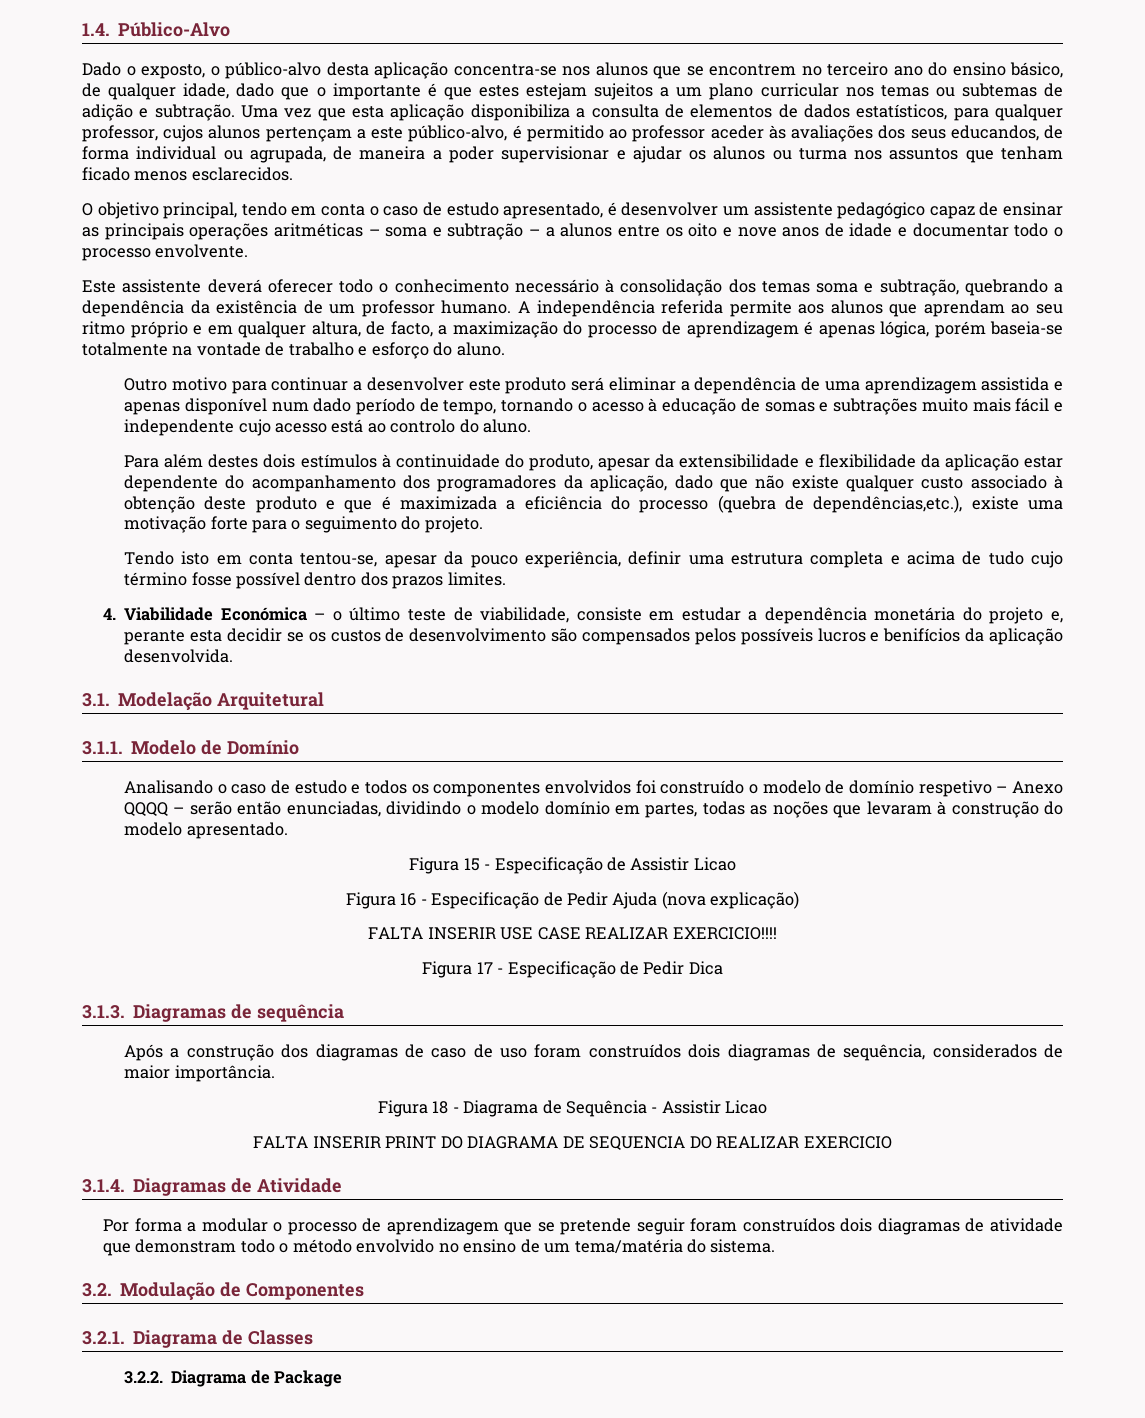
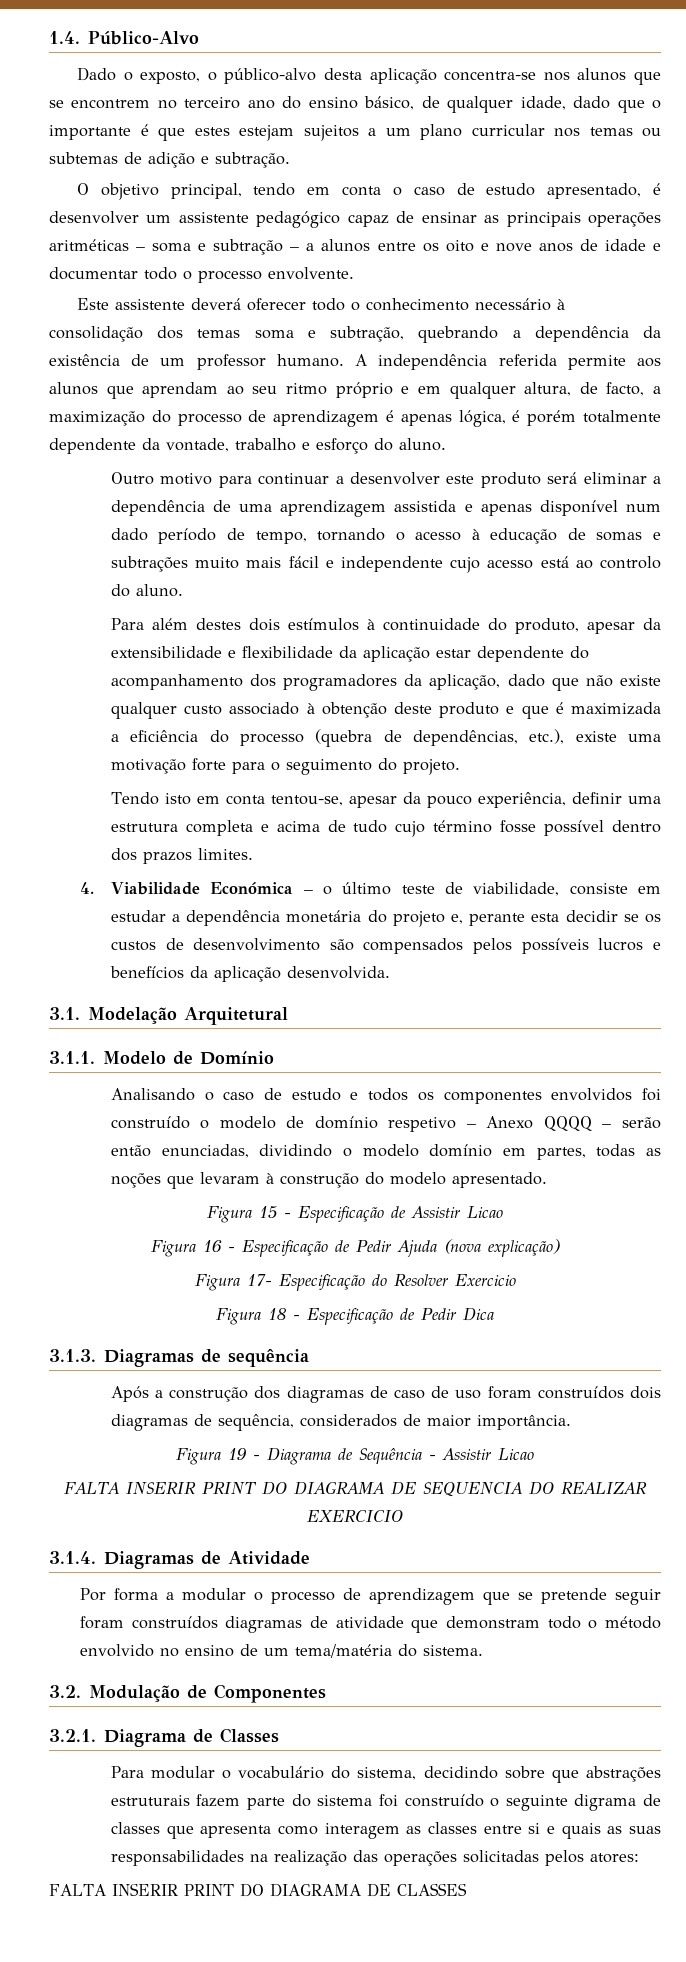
- Uma vez que esta aplicação disponibiliza a consulta de elementos de dados estatísticos, para qualquer professor, cujos alunos pertençam a este público-alvo, é permitido ao professor aceder às avaliações dos seus educandos, de forma individual ou agrupada, de maneira a poder supervisionar e ajudar os alunos ou turma nos assuntos que tenham ficado menos esclarecidos.
- A independência referida permite aos alunos que aprendam ao seu ritmo próprio e em qualquer altura, de facto, a maximização do processo de aprendizagem é apenas lógica, porém baseia-se totalmente na vontade de trabalho e esforço do aluno.
+ A independência referida permite aos alunos que aprendam ao seu ritmo próprio e em qualquer altura, de facto, a maximização do processo de aprendizagem é apenas lógica, é porém totalmente dependente da vontade, trabalho e esforço do aluno.
- Para além destes dois estímulos à continuidade do produto, apesar da extensibilidade e flexibilidade da aplicação estar dependente do acompanhamento dos programadores da aplicação, dado que não existe qualquer custo associado à obtenção deste produto e que é maximizada a eficiência do processo (quebra de dependências,etc.), existe uma motivação forte para o seguimento do projeto.
+ Para além destes dois estímulos à continuidade do produto, apesar da extensibilidade e flexibilidade da aplicação estar dependente do acompanhamento dos programadores da aplicação, dado que não existe qualquer custo associado à obtenção deste produto e que é maximizada a eficiência do processo (quebra de dependências, etc.), existe uma motivação forte para o seguimento do projeto.
- 4. Viabilidade Económica – o último teste de viabilidade, consiste em estudar a dependência monetária do projeto e, perante esta decidir se os custos de desenvolvimento são compensados pelos possíveis lucros e benifícios da aplicação desenvolvida.
+ 4. Viabilidade Económica – o último teste de viabilidade, consiste em estudar a dependência monetária do projeto e, perante esta decidir se os custos de desenvolvimento são compensados pelos possíveis lucros e benefícios da aplicação desenvolvida.
- FALTA INSERIR USE CASE REALIZAR EXERCICIO!!!!
- Figura 17 - Especificação de Pedir Dica
+ Figura 17- Especificação do Resolver Exercicio
+ Figura 18 - Especificação de Pedir Dica
- Figura 18 - Diagrama de Sequência - Assistir Licao
+ Figura 19 - Diagrama de Sequência - Assistir Licao
- Por forma a modular o processo de aprendizagem que se pretende seguir foram construídos dois diagramas de atividade que demonstram todo o método envolvido no ensino de um tema/matéria do sistema.
+ Por forma a modular o processo de aprendizagem que se pretende seguir foram construídos diagramas de atividade que demonstram todo o método envolvido no ensino de um tema/matéria do sistema.
- 3.2.2. Diagrama de Package
+ Para modular o vocabulário do sistema, decidindo sobre que abstrações estruturais fazem parte do sistema foi construído o seguinte digrama de classes que apresenta como interagem as classes entre si e quais as suas responsabilidades na realização das operações solicitadas pelos atores:
+ FALTA INSERIR PRINT DO DIAGRAMA DE CLASSES

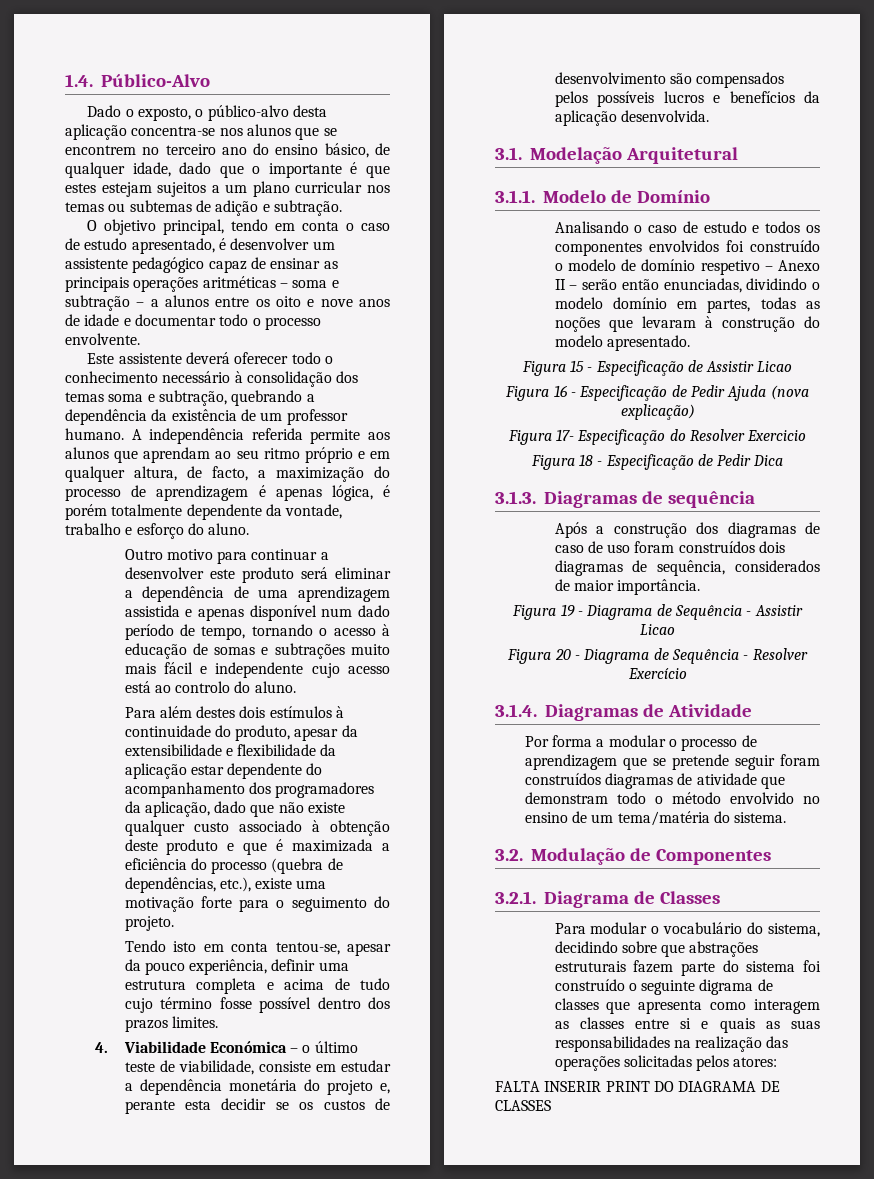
- Analisando o caso de estudo e todos os componentes envolvidos foi construído o modelo de domínio respetivo – Anexo QQQQ – serão então enunciadas, dividindo o modelo domínio em partes, todas as noções que levaram à construção do modelo apresentado.
+ Analisando o caso de estudo e todos os componentes envolvidos foi construído o modelo de domínio respetivo – Anexo II – serão então enunciadas, dividindo o modelo domínio em partes, todas as noções que levaram à construção do modelo apresentado.
- FALTA INSERIR PRINT DO DIAGRAMA DE SEQUENCIA DO REALIZAR EXERCICIO
+ Figura 20 - Diagrama de Sequência - Resolver Exercício

